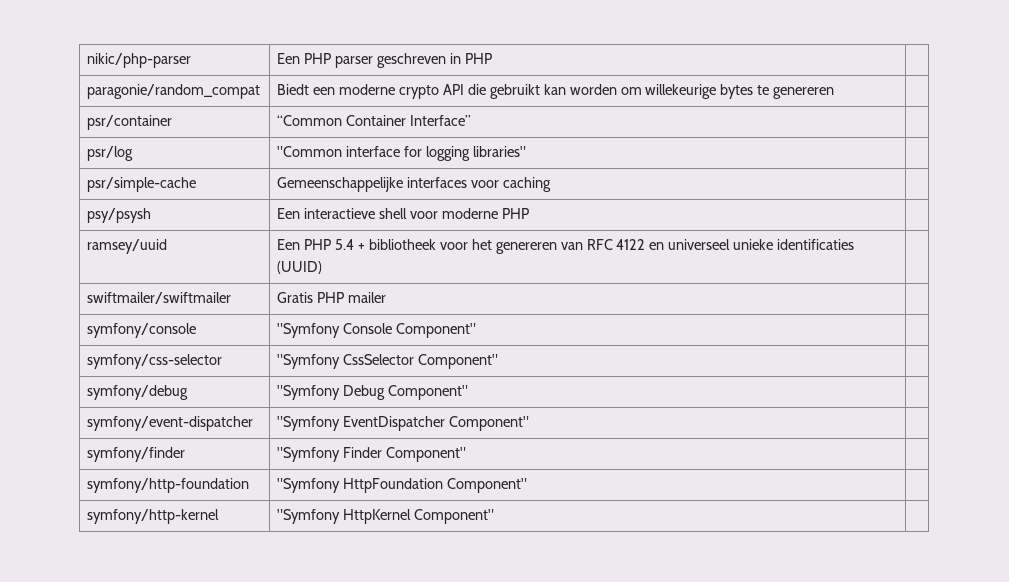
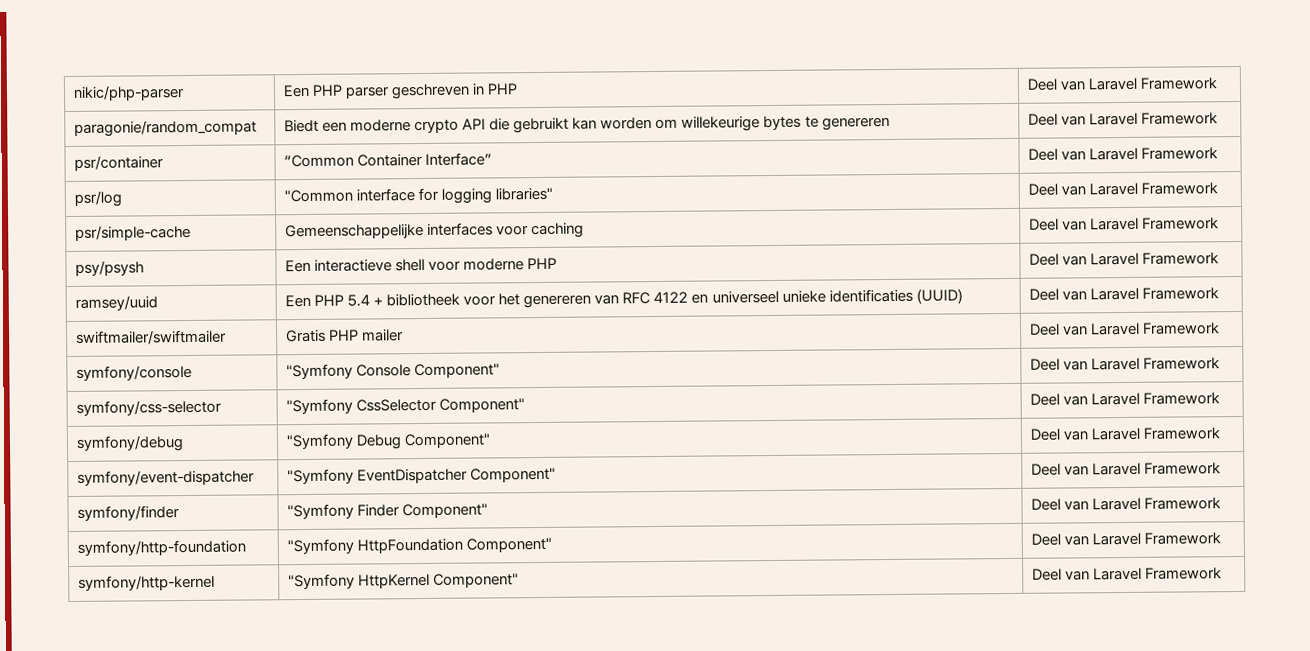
- nikic/php-parser | Een PHP parser geschreven in PHP |
+ nikic/php-parser | Een PHP parser geschreven in PHP | Deel van Laravel Framework
- paragonie/random_compat | Biedt een moderne crypto API die gebruikt kan worden om willekeurige bytes te genereren |
+ paragonie/random_compat | Biedt een moderne crypto API die gebruikt kan worden om willekeurige bytes te genereren | Deel van Laravel Framework
- psr/container | “Common Container Interface” |
+ psr/container | “Common Container Interface” | Deel van Laravel Framework
- psr/log | "Common interface for logging libraries" |
+ psr/log | "Common interface for logging libraries" | Deel van Laravel Framework
- psr/simple-cache | Gemeenschappelijke interfaces voor caching |
+ psr/simple-cache | Gemeenschappelijke interfaces voor caching | Deel van Laravel Framework
- psy/psysh | Een interactieve shell voor moderne PHP |
+ psy/psysh | Een interactieve shell voor moderne PHP | Deel van Laravel Framework
- ramsey/uuid | Een PHP 5.4 + bibliotheek voor het genereren van RFC 4122 en universeel unieke identificaties (UUID) |
+ ramsey/uuid | Een PHP 5.4 + bibliotheek voor het genereren van RFC 4122 en universeel unieke identificaties (UUID) | Deel van Laravel Framework
- swiftmailer/swiftmailer | Gratis PHP mailer |
+ swiftmailer/swiftmailer | Gratis PHP mailer | Deel van Laravel Framework
- symfony/console | "Symfony Console Component" |
+ symfony/console | "Symfony Console Component" | Deel van Laravel Framework
- symfony/css-selector | "Symfony CssSelector Component" |
+ symfony/css-selector | "Symfony CssSelector Component" | Deel van Laravel Framework
- symfony/debug | "Symfony Debug Component" |
+ symfony/debug | "Symfony Debug Component" | Deel van Laravel Framework
- symfony/event-dispatcher | "Symfony EventDispatcher Component" |
+ symfony/event-dispatcher | "Symfony EventDispatcher Component" | Deel van Laravel Framework
- symfony/finder | "Symfony Finder Component" |
+ symfony/finder | "Symfony Finder Component" | Deel van Laravel Framework
- symfony/http-foundation | "Symfony HttpFoundation Component" |
+ symfony/http-foundation | "Symfony HttpFoundation Component" | Deel van Laravel Framework
- symfony/http-kernel | "Symfony HttpKernel Component" |
+ symfony/http-kernel | "Symfony HttpKernel Component" | Deel van Laravel Framework

